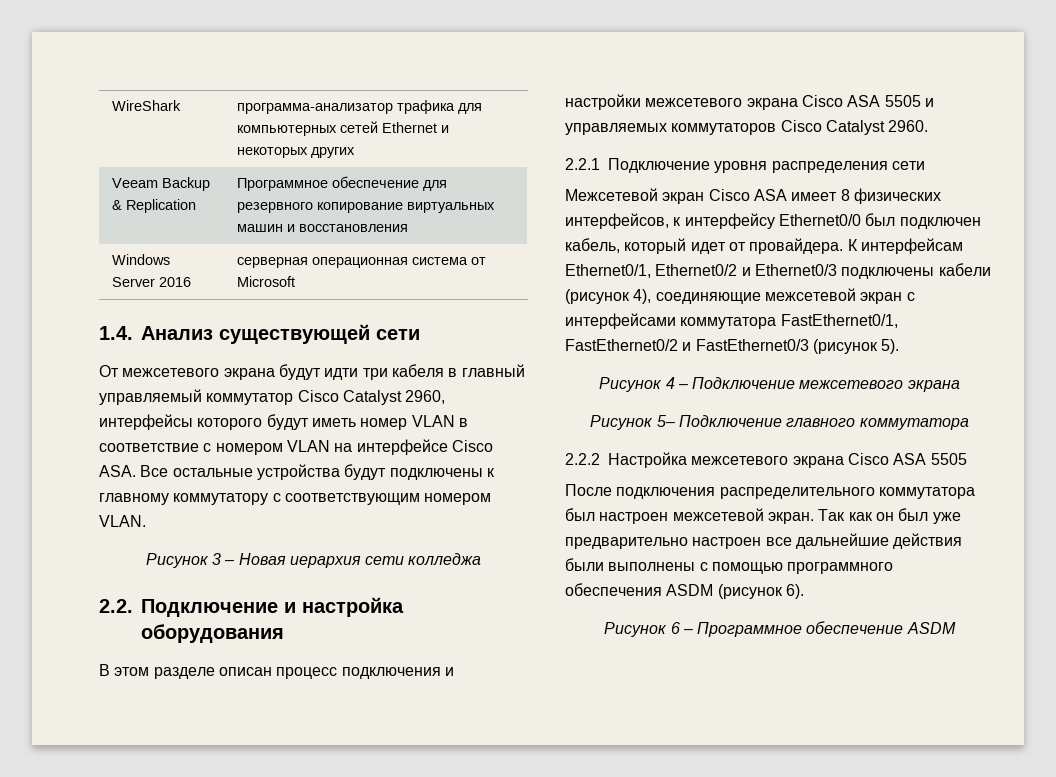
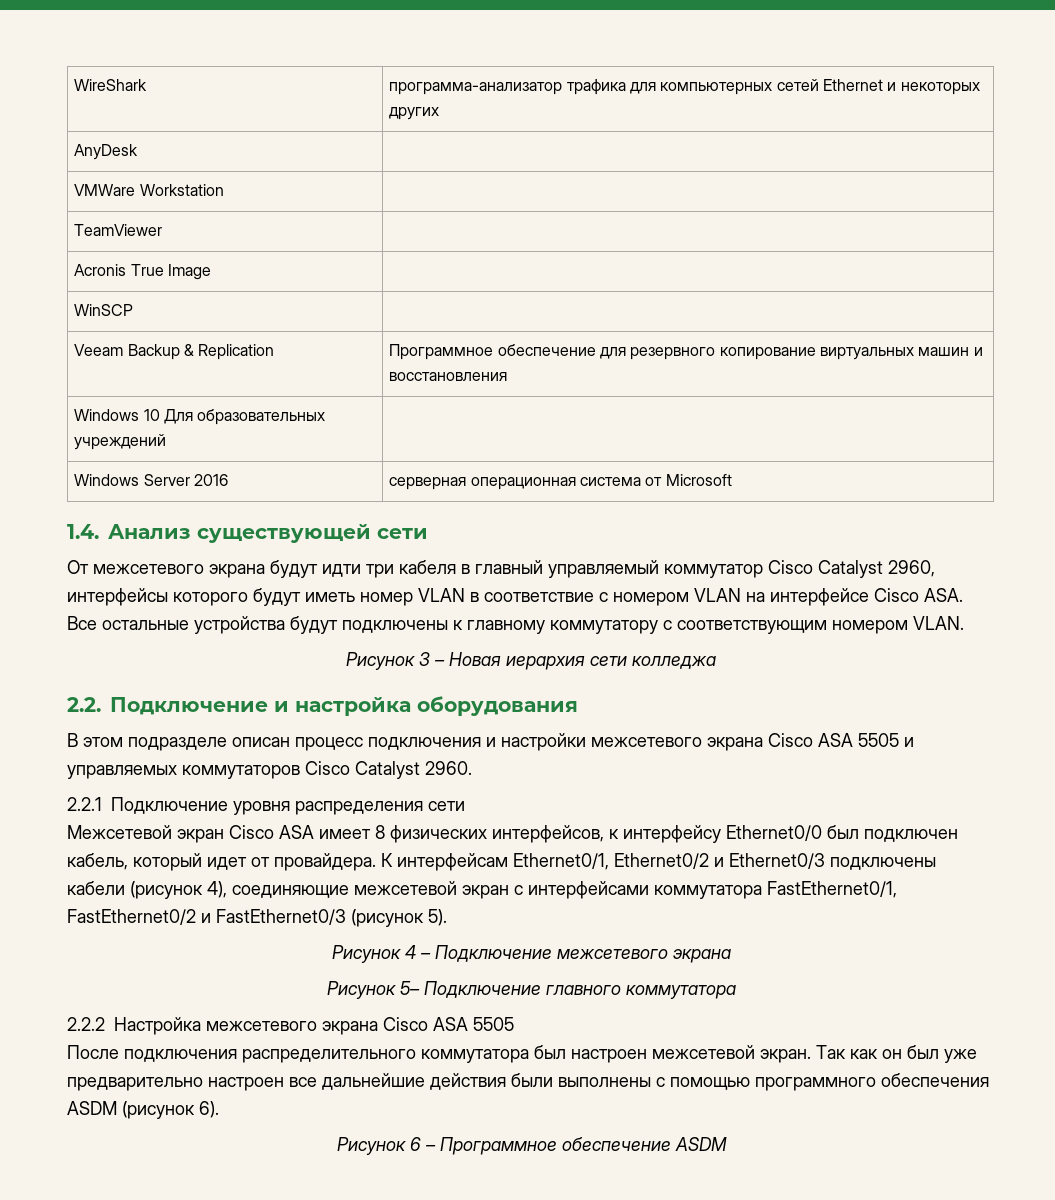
+ AnyDesk |
+ VMWare Workstation |
+ TeamViewer |
+ Acronis True Image |
+ WinSCP |
+ Windows 10 Для образовательных учреждений |
- В этом разделе описан процесс подключения и настройки межсетевого экрана Cisco ASA 5505 и управляемых коммутаторов Cisco Catalyst 2960.
+ В этом подразделе описан процесс подключения и настройки межсетевого экрана Cisco ASA 5505 и управляемых коммутаторов Cisco Catalyst 2960.

